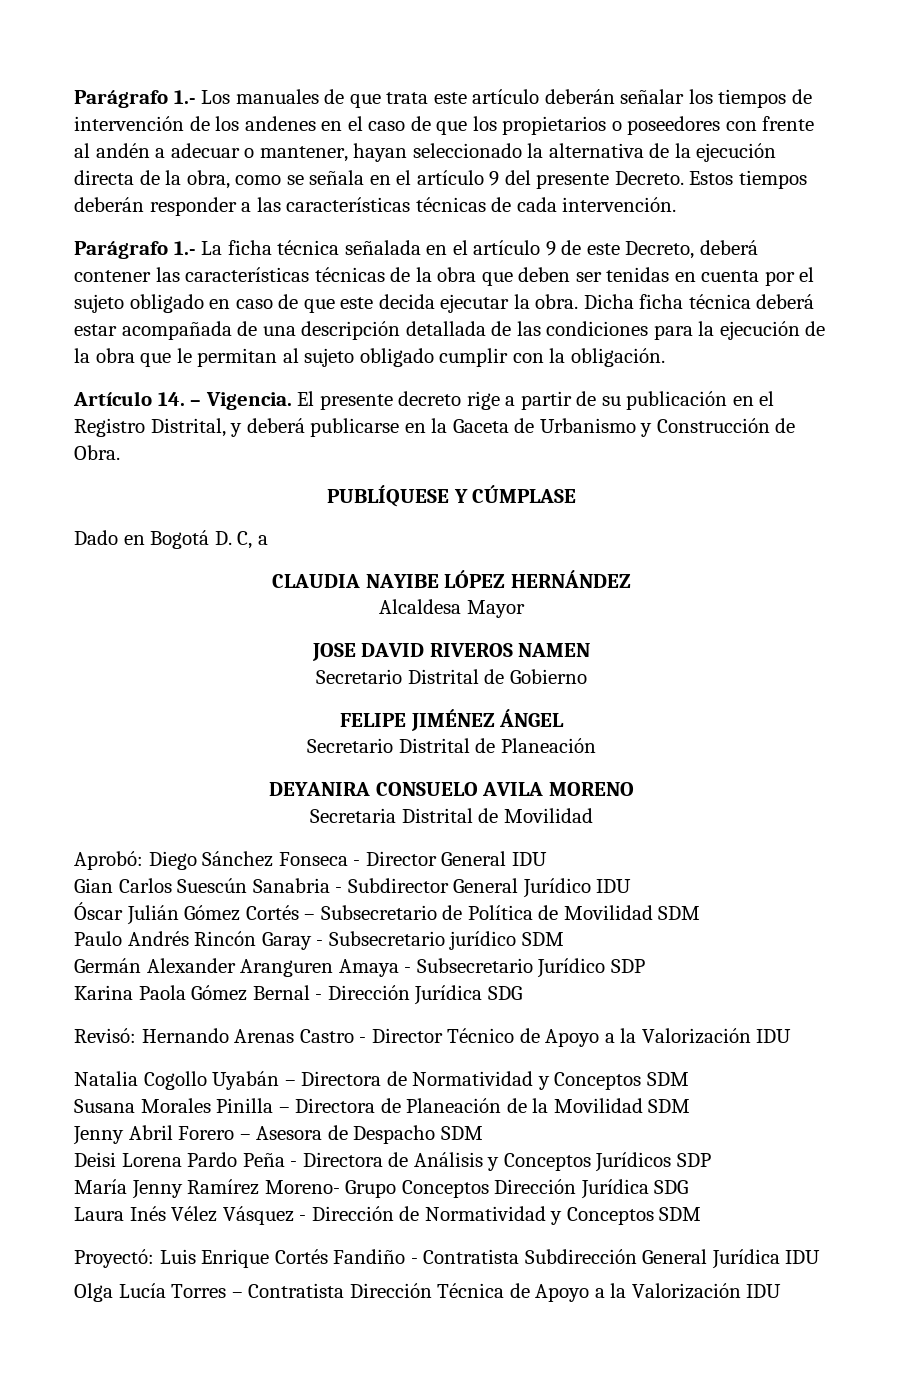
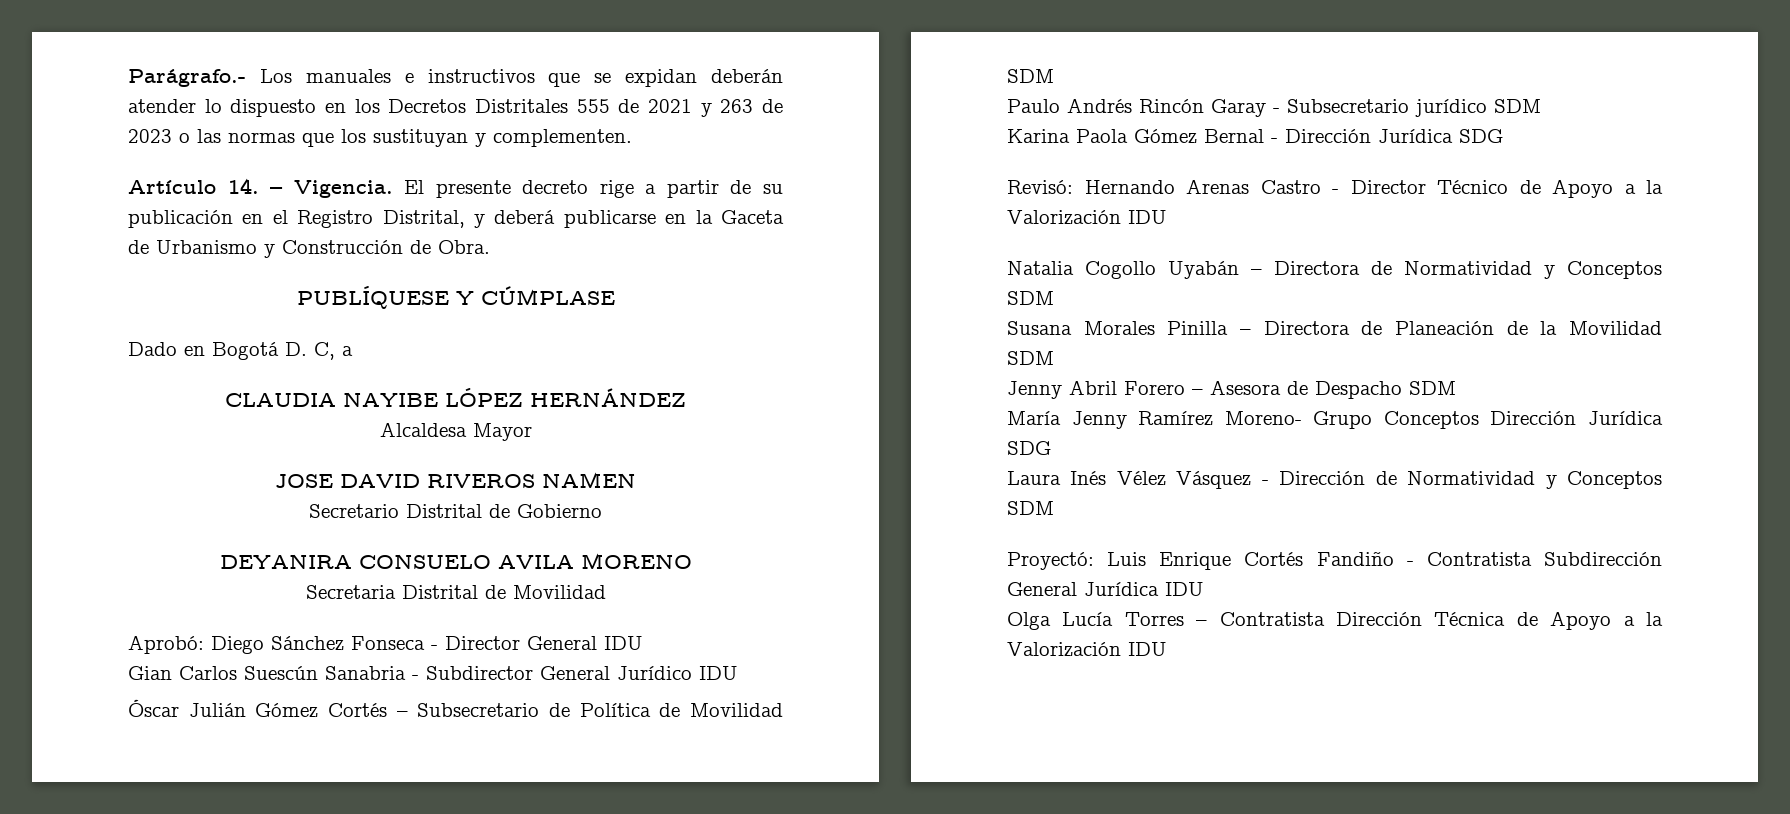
- Parágrafo 1.- Los manuales de que trata este artículo deberán señalar los tiempos de intervención de los andenes en el caso de que los propietarios o poseedores con frente al andén a adecuar o mantener, hayan seleccionado la alternativa de la ejecución directa de la obra, como se señala en el artículo 9 del presente Decreto. Estos tiempos deberán responder a las características técnicas de cada intervención.
- Parágrafo 1.- La ficha técnica señalada en el artículo 9 de este Decreto, deberá contener las características técnicas de la obra que deben ser tenidas en cuenta por el sujeto obligado en caso de que este decida ejecutar la obra. Dicha ficha técnica deberá estar acompañada de una descripción detallada de las condiciones para la ejecución de la obra que le permitan al sujeto obligado cumplir con la obligación.
+ Parágrafo.- Los manuales e instructivos que se expidan deberán atender lo dispuesto en los Decretos Distritales 555 de 2021 y 263 de 2023 o las normas que los sustituyan y complementen.
- FELIPE JIMÉNEZ ÁNGEL
- Secretario Distrital de Planeación
- Germán Alexander Aranguren Amaya - Subsecretario Jurídico SDP
- Deisi Lorena Pardo Peña - Directora de Análisis y Conceptos Jurídicos SDP

